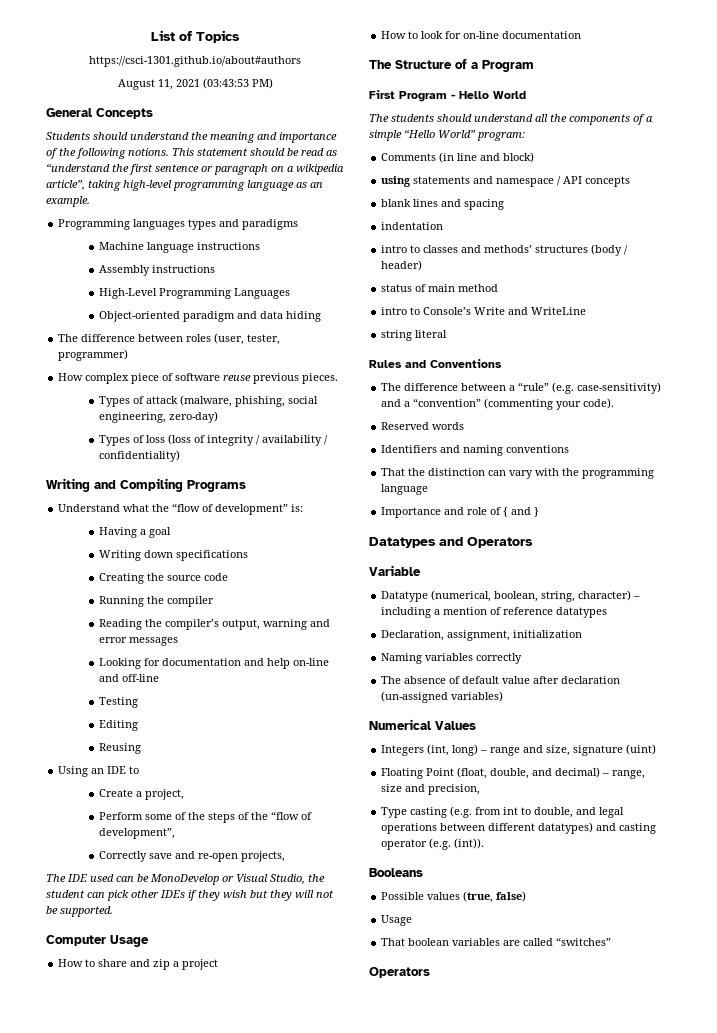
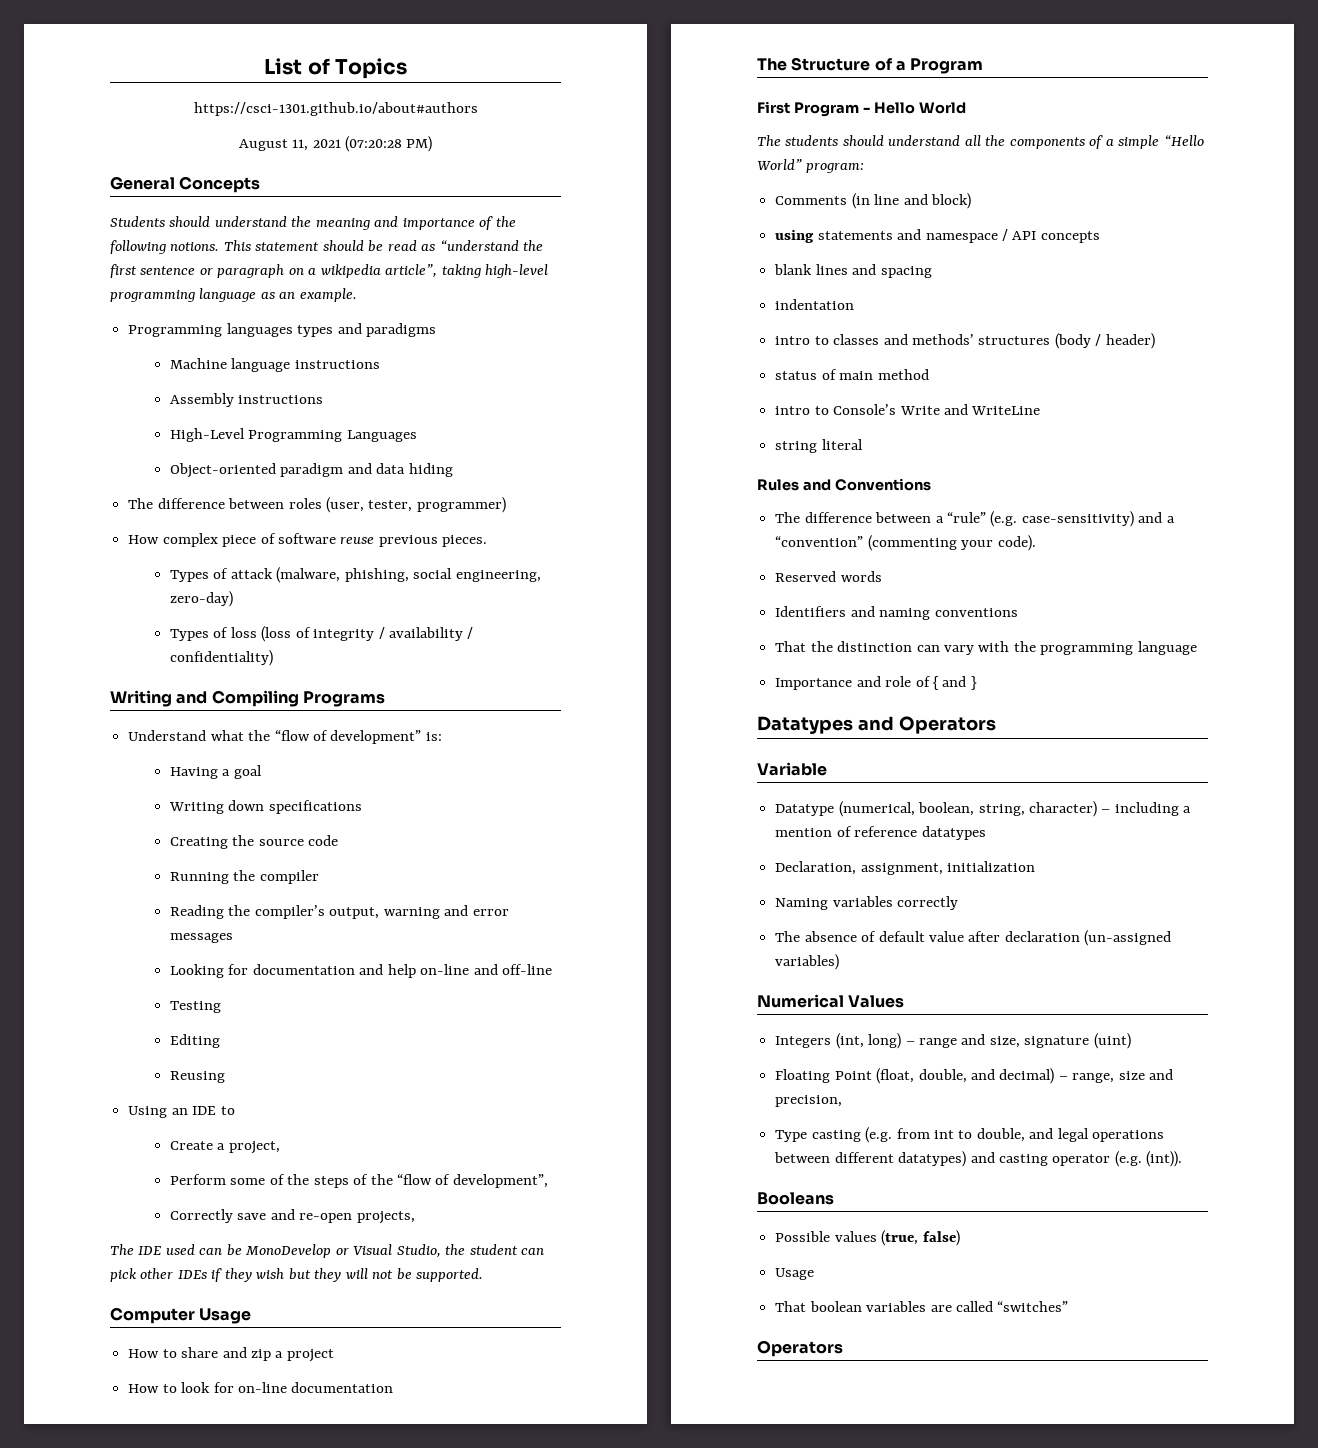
- August 11, 2021 (03:43:53 PM)
+ August 11, 2021 (07:20:28 PM)

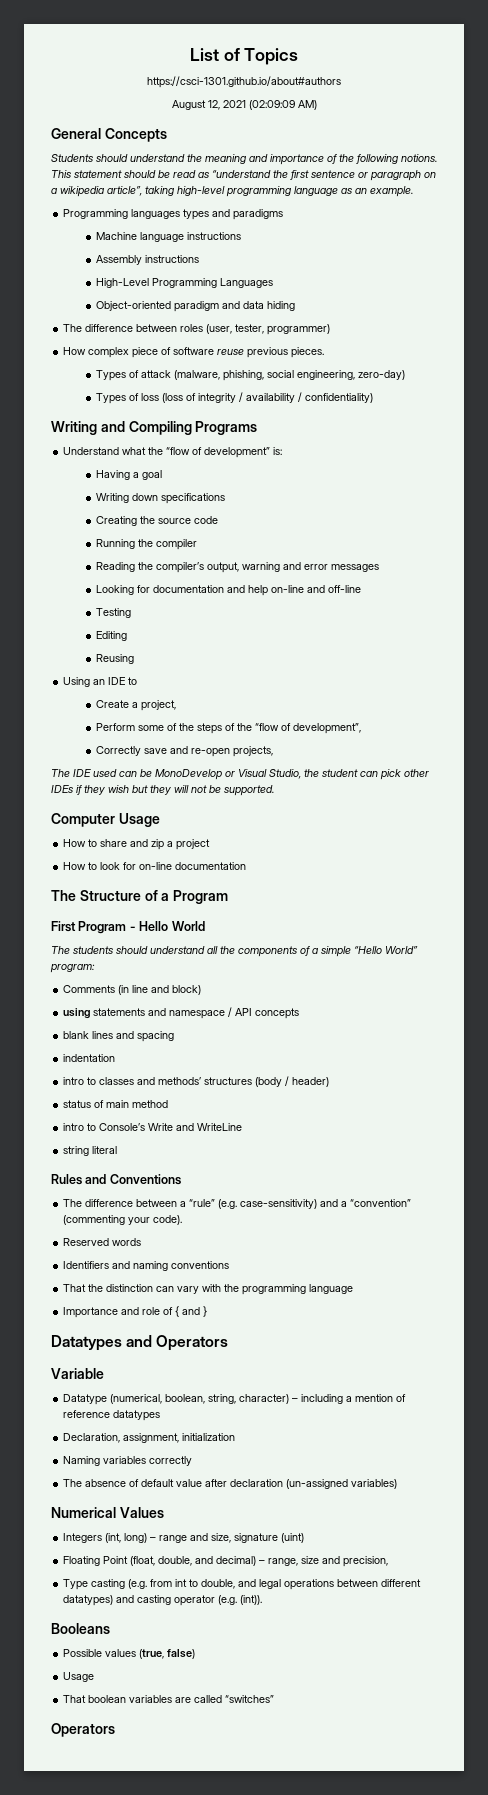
- August 11, 2021 (07:20:28 PM)
+ August 12, 2021 (02:09:09 AM)

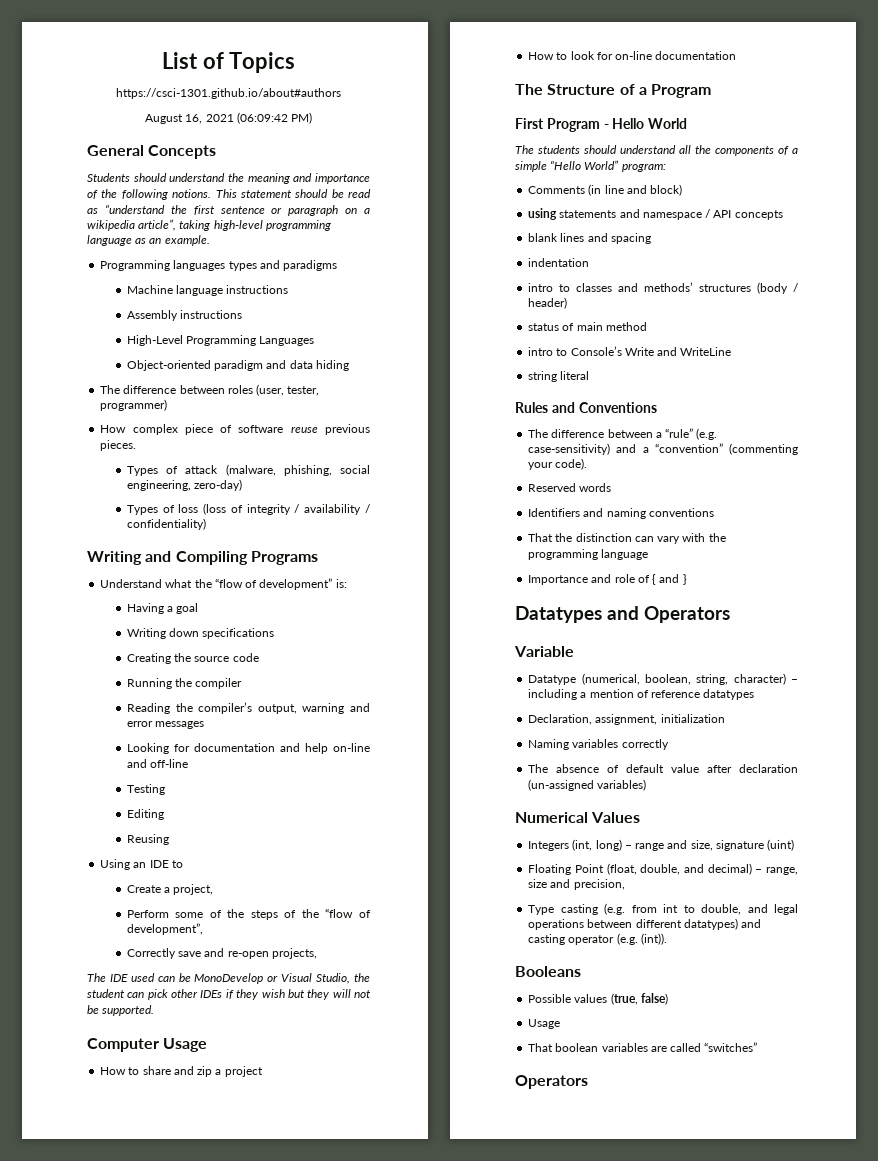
- August 12, 2021 (02:09:09 AM)
+ August 16, 2021 (06:09:42 PM)

